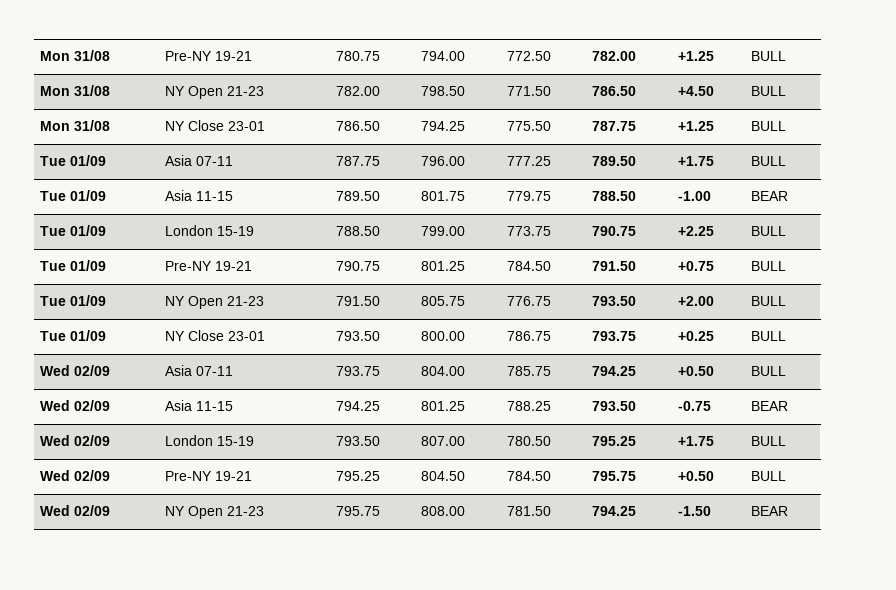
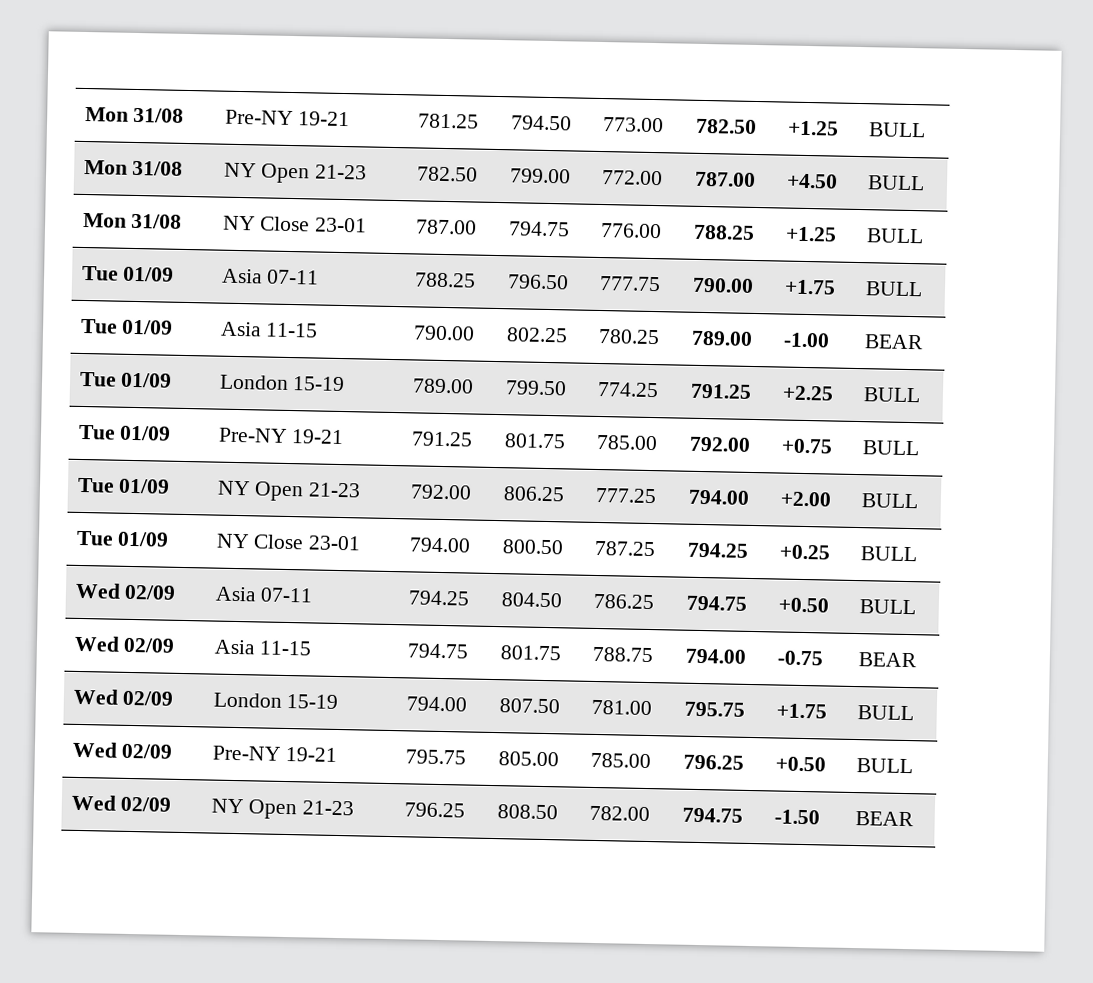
- Mon 31/08 | Pre-NY 19-21 | 780.75 | 794.00 | 772.50 | 782.00 | +1.25 | BULL
+ Mon 31/08 | Pre-NY 19-21 | 781.25 | 794.50 | 773.00 | 782.50 | +1.25 | BULL
- Mon 31/08 | NY Open 21-23 | 782.00 | 798.50 | 771.50 | 786.50 | +4.50 | BULL
+ Mon 31/08 | NY Open 21-23 | 782.50 | 799.00 | 772.00 | 787.00 | +4.50 | BULL
- Mon 31/08 | NY Close 23-01 | 786.50 | 794.25 | 775.50 | 787.75 | +1.25 | BULL
+ Mon 31/08 | NY Close 23-01 | 787.00 | 794.75 | 776.00 | 788.25 | +1.25 | BULL
- Tue 01/09 | Asia 07-11 | 787.75 | 796.00 | 777.25 | 789.50 | +1.75 | BULL
+ Tue 01/09 | Asia 07-11 | 788.25 | 796.50 | 777.75 | 790.00 | +1.75 | BULL
- Tue 01/09 | Asia 11-15 | 789.50 | 801.75 | 779.75 | 788.50 | -1.00 | BEAR
+ Tue 01/09 | Asia 11-15 | 790.00 | 802.25 | 780.25 | 789.00 | -1.00 | BEAR
- Tue 01/09 | London 15-19 | 788.50 | 799.00 | 773.75 | 790.75 | +2.25 | BULL
+ Tue 01/09 | London 15-19 | 789.00 | 799.50 | 774.25 | 791.25 | +2.25 | BULL
- Tue 01/09 | Pre-NY 19-21 | 790.75 | 801.25 | 784.50 | 791.50 | +0.75 | BULL
+ Tue 01/09 | Pre-NY 19-21 | 791.25 | 801.75 | 785.00 | 792.00 | +0.75 | BULL
- Tue 01/09 | NY Open 21-23 | 791.50 | 805.75 | 776.75 | 793.50 | +2.00 | BULL
+ Tue 01/09 | NY Open 21-23 | 792.00 | 806.25 | 777.25 | 794.00 | +2.00 | BULL
- Tue 01/09 | NY Close 23-01 | 793.50 | 800.00 | 786.75 | 793.75 | +0.25 | BULL
+ Tue 01/09 | NY Close 23-01 | 794.00 | 800.50 | 787.25 | 794.25 | +0.25 | BULL
- Wed 02/09 | Asia 07-11 | 793.75 | 804.00 | 785.75 | 794.25 | +0.50 | BULL
+ Wed 02/09 | Asia 07-11 | 794.25 | 804.50 | 786.25 | 794.75 | +0.50 | BULL
- Wed 02/09 | Asia 11-15 | 794.25 | 801.25 | 788.25 | 793.50 | -0.75 | BEAR
+ Wed 02/09 | Asia 11-15 | 794.75 | 801.75 | 788.75 | 794.00 | -0.75 | BEAR
- Wed 02/09 | London 15-19 | 793.50 | 807.00 | 780.50 | 795.25 | +1.75 | BULL
+ Wed 02/09 | London 15-19 | 794.00 | 807.50 | 781.00 | 795.75 | +1.75 | BULL
- Wed 02/09 | Pre-NY 19-21 | 795.25 | 804.50 | 784.50 | 795.75 | +0.50 | BULL
+ Wed 02/09 | Pre-NY 19-21 | 795.75 | 805.00 | 785.00 | 796.25 | +0.50 | BULL
- Wed 02/09 | NY Open 21-23 | 795.75 | 808.00 | 781.50 | 794.25 | -1.50 | BEAR
+ Wed 02/09 | NY Open 21-23 | 796.25 | 808.50 | 782.00 | 794.75 | -1.50 | BEAR

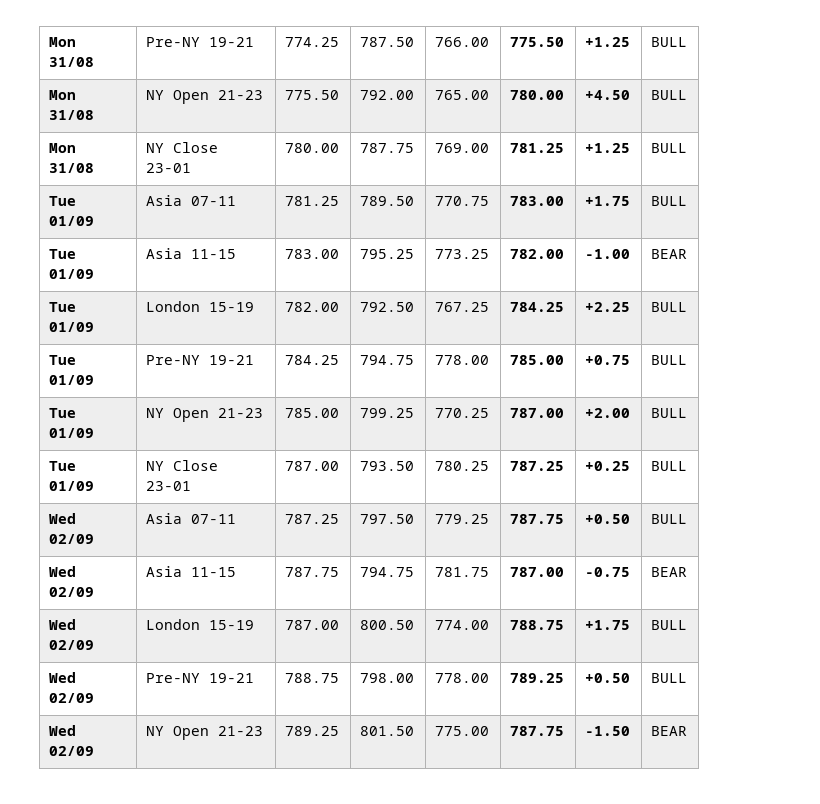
- Mon 31/08 | Pre-NY 19-21 | 781.25 | 794.50 | 773.00 | 782.50 | +1.25 | BULL
+ Mon 31/08 | Pre-NY 19-21 | 774.25 | 787.50 | 766.00 | 775.50 | +1.25 | BULL
- Mon 31/08 | NY Open 21-23 | 782.50 | 799.00 | 772.00 | 787.00 | +4.50 | BULL
+ Mon 31/08 | NY Open 21-23 | 775.50 | 792.00 | 765.00 | 780.00 | +4.50 | BULL
- Mon 31/08 | NY Close 23-01 | 787.00 | 794.75 | 776.00 | 788.25 | +1.25 | BULL
+ Mon 31/08 | NY Close 23-01 | 780.00 | 787.75 | 769.00 | 781.25 | +1.25 | BULL
- Tue 01/09 | Asia 07-11 | 788.25 | 796.50 | 777.75 | 790.00 | +1.75 | BULL
+ Tue 01/09 | Asia 07-11 | 781.25 | 789.50 | 770.75 | 783.00 | +1.75 | BULL
- Tue 01/09 | Asia 11-15 | 790.00 | 802.25 | 780.25 | 789.00 | -1.00 | BEAR
+ Tue 01/09 | Asia 11-15 | 783.00 | 795.25 | 773.25 | 782.00 | -1.00 | BEAR
- Tue 01/09 | London 15-19 | 789.00 | 799.50 | 774.25 | 791.25 | +2.25 | BULL
+ Tue 01/09 | London 15-19 | 782.00 | 792.50 | 767.25 | 784.25 | +2.25 | BULL
- Tue 01/09 | Pre-NY 19-21 | 791.25 | 801.75 | 785.00 | 792.00 | +0.75 | BULL
+ Tue 01/09 | Pre-NY 19-21 | 784.25 | 794.75 | 778.00 | 785.00 | +0.75 | BULL
- Tue 01/09 | NY Open 21-23 | 792.00 | 806.25 | 777.25 | 794.00 | +2.00 | BULL
+ Tue 01/09 | NY Open 21-23 | 785.00 | 799.25 | 770.25 | 787.00 | +2.00 | BULL
- Tue 01/09 | NY Close 23-01 | 794.00 | 800.50 | 787.25 | 794.25 | +0.25 | BULL
+ Tue 01/09 | NY Close 23-01 | 787.00 | 793.50 | 780.25 | 787.25 | +0.25 | BULL
- Wed 02/09 | Asia 07-11 | 794.25 | 804.50 | 786.25 | 794.75 | +0.50 | BULL
+ Wed 02/09 | Asia 07-11 | 787.25 | 797.50 | 779.25 | 787.75 | +0.50 | BULL
- Wed 02/09 | Asia 11-15 | 794.75 | 801.75 | 788.75 | 794.00 | -0.75 | BEAR
+ Wed 02/09 | Asia 11-15 | 787.75 | 794.75 | 781.75 | 787.00 | -0.75 | BEAR
- Wed 02/09 | London 15-19 | 794.00 | 807.50 | 781.00 | 795.75 | +1.75 | BULL
+ Wed 02/09 | London 15-19 | 787.00 | 800.50 | 774.00 | 788.75 | +1.75 | BULL
- Wed 02/09 | Pre-NY 19-21 | 795.75 | 805.00 | 785.00 | 796.25 | +0.50 | BULL
+ Wed 02/09 | Pre-NY 19-21 | 788.75 | 798.00 | 778.00 | 789.25 | +0.50 | BULL
- Wed 02/09 | NY Open 21-23 | 796.25 | 808.50 | 782.00 | 794.75 | -1.50 | BEAR
+ Wed 02/09 | NY Open 21-23 | 789.25 | 801.50 | 775.00 | 787.75 | -1.50 | BEAR

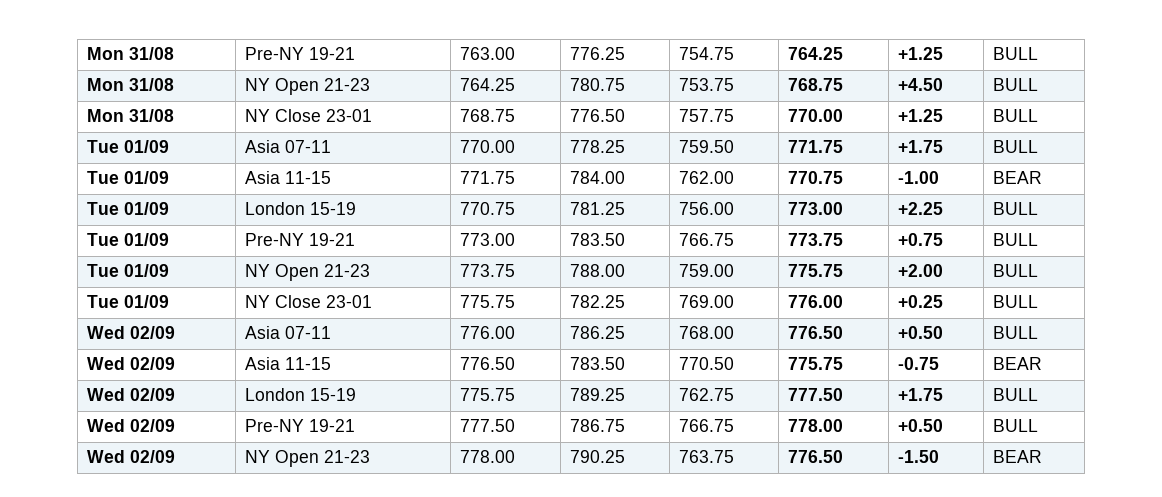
- Mon 31/08 | Pre-NY 19-21 | 774.25 | 787.50 | 766.00 | 775.50 | +1.25 | BULL
+ Mon 31/08 | Pre-NY 19-21 | 763.00 | 776.25 | 754.75 | 764.25 | +1.25 | BULL
- Mon 31/08 | NY Open 21-23 | 775.50 | 792.00 | 765.00 | 780.00 | +4.50 | BULL
+ Mon 31/08 | NY Open 21-23 | 764.25 | 780.75 | 753.75 | 768.75 | +4.50 | BULL
- Mon 31/08 | NY Close 23-01 | 780.00 | 787.75 | 769.00 | 781.25 | +1.25 | BULL
+ Mon 31/08 | NY Close 23-01 | 768.75 | 776.50 | 757.75 | 770.00 | +1.25 | BULL
- Tue 01/09 | Asia 07-11 | 781.25 | 789.50 | 770.75 | 783.00 | +1.75 | BULL
+ Tue 01/09 | Asia 07-11 | 770.00 | 778.25 | 759.50 | 771.75 | +1.75 | BULL
- Tue 01/09 | Asia 11-15 | 783.00 | 795.25 | 773.25 | 782.00 | -1.00 | BEAR
+ Tue 01/09 | Asia 11-15 | 771.75 | 784.00 | 762.00 | 770.75 | -1.00 | BEAR
- Tue 01/09 | London 15-19 | 782.00 | 792.50 | 767.25 | 784.25 | +2.25 | BULL
+ Tue 01/09 | London 15-19 | 770.75 | 781.25 | 756.00 | 773.00 | +2.25 | BULL
- Tue 01/09 | Pre-NY 19-21 | 784.25 | 794.75 | 778.00 | 785.00 | +0.75 | BULL
+ Tue 01/09 | Pre-NY 19-21 | 773.00 | 783.50 | 766.75 | 773.75 | +0.75 | BULL
- Tue 01/09 | NY Open 21-23 | 785.00 | 799.25 | 770.25 | 787.00 | +2.00 | BULL
+ Tue 01/09 | NY Open 21-23 | 773.75 | 788.00 | 759.00 | 775.75 | +2.00 | BULL
- Tue 01/09 | NY Close 23-01 | 787.00 | 793.50 | 780.25 | 787.25 | +0.25 | BULL
+ Tue 01/09 | NY Close 23-01 | 775.75 | 782.25 | 769.00 | 776.00 | +0.25 | BULL
- Wed 02/09 | Asia 07-11 | 787.25 | 797.50 | 779.25 | 787.75 | +0.50 | BULL
+ Wed 02/09 | Asia 07-11 | 776.00 | 786.25 | 768.00 | 776.50 | +0.50 | BULL
- Wed 02/09 | Asia 11-15 | 787.75 | 794.75 | 781.75 | 787.00 | -0.75 | BEAR
+ Wed 02/09 | Asia 11-15 | 776.50 | 783.50 | 770.50 | 775.75 | -0.75 | BEAR
- Wed 02/09 | London 15-19 | 787.00 | 800.50 | 774.00 | 788.75 | +1.75 | BULL
+ Wed 02/09 | London 15-19 | 775.75 | 789.25 | 762.75 | 777.50 | +1.75 | BULL
- Wed 02/09 | Pre-NY 19-21 | 788.75 | 798.00 | 778.00 | 789.25 | +0.50 | BULL
+ Wed 02/09 | Pre-NY 19-21 | 777.50 | 786.75 | 766.75 | 778.00 | +0.50 | BULL
- Wed 02/09 | NY Open 21-23 | 789.25 | 801.50 | 775.00 | 787.75 | -1.50 | BEAR
+ Wed 02/09 | NY Open 21-23 | 778.00 | 790.25 | 763.75 | 776.50 | -1.50 | BEAR

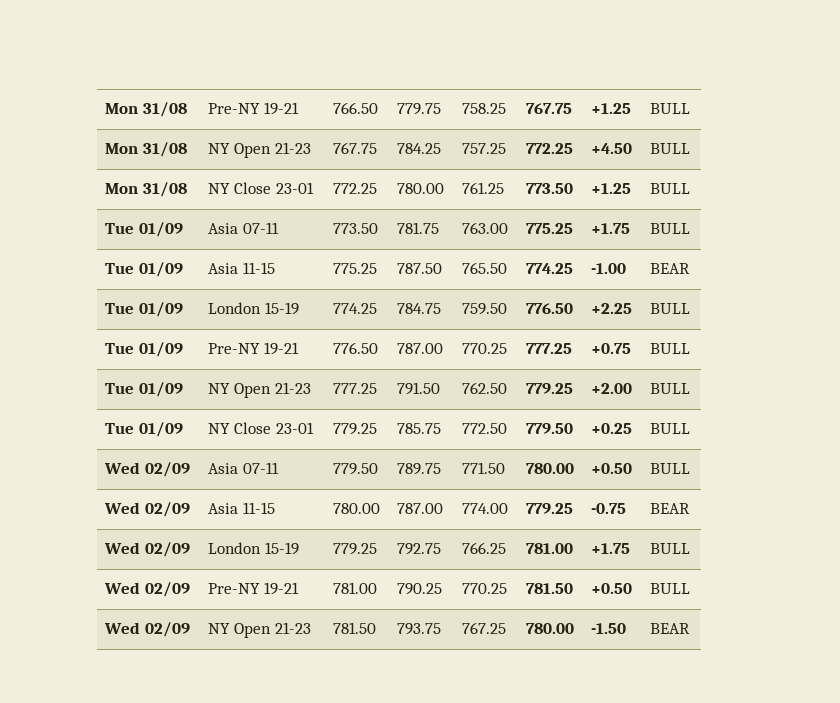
- Mon 31/08 | Pre-NY 19-21 | 763.00 | 776.25 | 754.75 | 764.25 | +1.25 | BULL
+ Mon 31/08 | Pre-NY 19-21 | 766.50 | 779.75 | 758.25 | 767.75 | +1.25 | BULL
- Mon 31/08 | NY Open 21-23 | 764.25 | 780.75 | 753.75 | 768.75 | +4.50 | BULL
+ Mon 31/08 | NY Open 21-23 | 767.75 | 784.25 | 757.25 | 772.25 | +4.50 | BULL
- Mon 31/08 | NY Close 23-01 | 768.75 | 776.50 | 757.75 | 770.00 | +1.25 | BULL
+ Mon 31/08 | NY Close 23-01 | 772.25 | 780.00 | 761.25 | 773.50 | +1.25 | BULL
- Tue 01/09 | Asia 07-11 | 770.00 | 778.25 | 759.50 | 771.75 | +1.75 | BULL
+ Tue 01/09 | Asia 07-11 | 773.50 | 781.75 | 763.00 | 775.25 | +1.75 | BULL
- Tue 01/09 | Asia 11-15 | 771.75 | 784.00 | 762.00 | 770.75 | -1.00 | BEAR
+ Tue 01/09 | Asia 11-15 | 775.25 | 787.50 | 765.50 | 774.25 | -1.00 | BEAR
- Tue 01/09 | London 15-19 | 770.75 | 781.25 | 756.00 | 773.00 | +2.25 | BULL
+ Tue 01/09 | London 15-19 | 774.25 | 784.75 | 759.50 | 776.50 | +2.25 | BULL
- Tue 01/09 | Pre-NY 19-21 | 773.00 | 783.50 | 766.75 | 773.75 | +0.75 | BULL
+ Tue 01/09 | Pre-NY 19-21 | 776.50 | 787.00 | 770.25 | 777.25 | +0.75 | BULL
- Tue 01/09 | NY Open 21-23 | 773.75 | 788.00 | 759.00 | 775.75 | +2.00 | BULL
+ Tue 01/09 | NY Open 21-23 | 777.25 | 791.50 | 762.50 | 779.25 | +2.00 | BULL
- Tue 01/09 | NY Close 23-01 | 775.75 | 782.25 | 769.00 | 776.00 | +0.25 | BULL
+ Tue 01/09 | NY Close 23-01 | 779.25 | 785.75 | 772.50 | 779.50 | +0.25 | BULL
- Wed 02/09 | Asia 07-11 | 776.00 | 786.25 | 768.00 | 776.50 | +0.50 | BULL
+ Wed 02/09 | Asia 07-11 | 779.50 | 789.75 | 771.50 | 780.00 | +0.50 | BULL
- Wed 02/09 | Asia 11-15 | 776.50 | 783.50 | 770.50 | 775.75 | -0.75 | BEAR
+ Wed 02/09 | Asia 11-15 | 780.00 | 787.00 | 774.00 | 779.25 | -0.75 | BEAR
- Wed 02/09 | London 15-19 | 775.75 | 789.25 | 762.75 | 777.50 | +1.75 | BULL
+ Wed 02/09 | London 15-19 | 779.25 | 792.75 | 766.25 | 781.00 | +1.75 | BULL
- Wed 02/09 | Pre-NY 19-21 | 777.50 | 786.75 | 766.75 | 778.00 | +0.50 | BULL
+ Wed 02/09 | Pre-NY 19-21 | 781.00 | 790.25 | 770.25 | 781.50 | +0.50 | BULL
- Wed 02/09 | NY Open 21-23 | 778.00 | 790.25 | 763.75 | 776.50 | -1.50 | BEAR
+ Wed 02/09 | NY Open 21-23 | 781.50 | 793.75 | 767.25 | 780.00 | -1.50 | BEAR

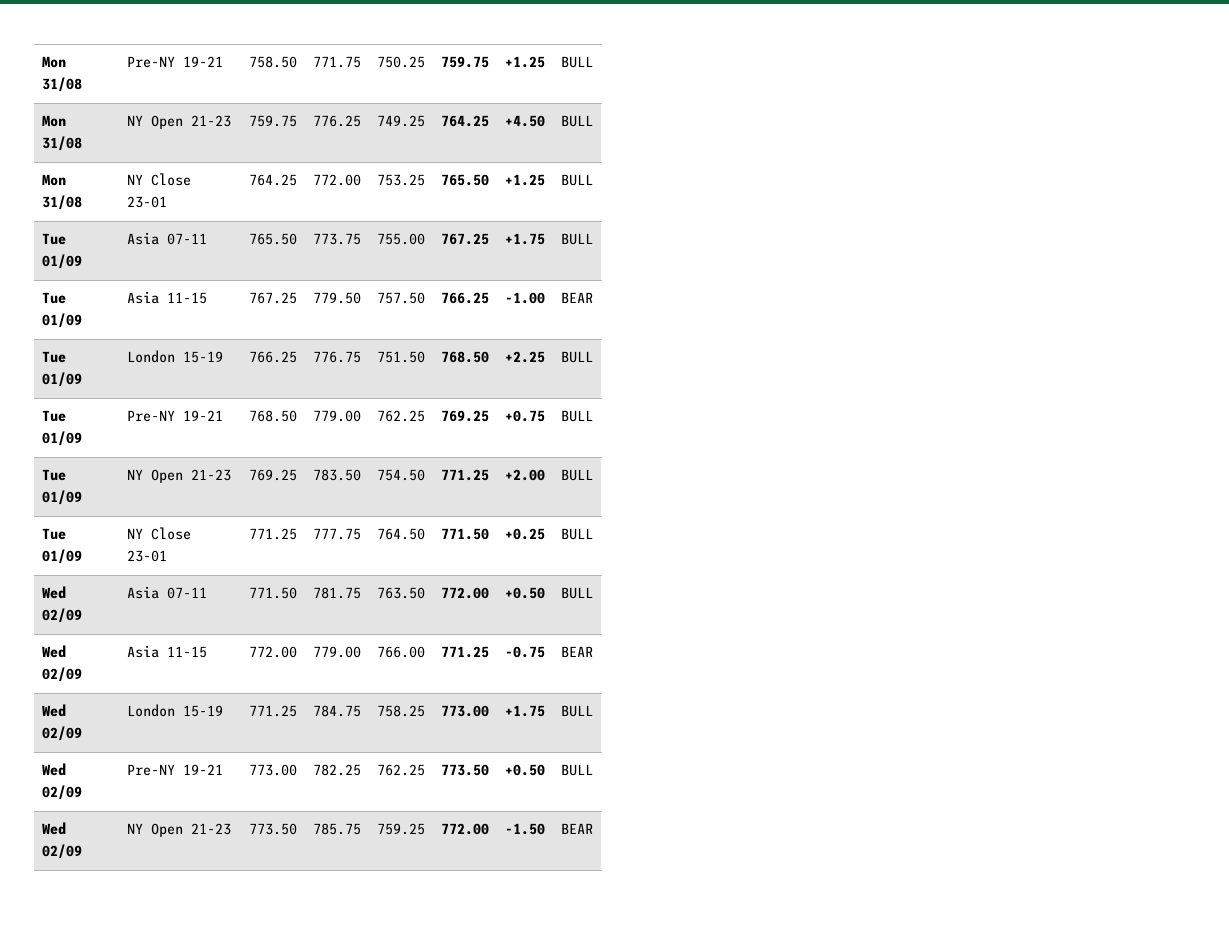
- Mon 31/08 | Pre-NY 19-21 | 766.50 | 779.75 | 758.25 | 767.75 | +1.25 | BULL
+ Mon 31/08 | Pre-NY 19-21 | 758.50 | 771.75 | 750.25 | 759.75 | +1.25 | BULL
- Mon 31/08 | NY Open 21-23 | 767.75 | 784.25 | 757.25 | 772.25 | +4.50 | BULL
+ Mon 31/08 | NY Open 21-23 | 759.75 | 776.25 | 749.25 | 764.25 | +4.50 | BULL
- Mon 31/08 | NY Close 23-01 | 772.25 | 780.00 | 761.25 | 773.50 | +1.25 | BULL
+ Mon 31/08 | NY Close 23-01 | 764.25 | 772.00 | 753.25 | 765.50 | +1.25 | BULL
- Tue 01/09 | Asia 07-11 | 773.50 | 781.75 | 763.00 | 775.25 | +1.75 | BULL
+ Tue 01/09 | Asia 07-11 | 765.50 | 773.75 | 755.00 | 767.25 | +1.75 | BULL
- Tue 01/09 | Asia 11-15 | 775.25 | 787.50 | 765.50 | 774.25 | -1.00 | BEAR
+ Tue 01/09 | Asia 11-15 | 767.25 | 779.50 | 757.50 | 766.25 | -1.00 | BEAR
- Tue 01/09 | London 15-19 | 774.25 | 784.75 | 759.50 | 776.50 | +2.25 | BULL
+ Tue 01/09 | London 15-19 | 766.25 | 776.75 | 751.50 | 768.50 | +2.25 | BULL
- Tue 01/09 | Pre-NY 19-21 | 776.50 | 787.00 | 770.25 | 777.25 | +0.75 | BULL
+ Tue 01/09 | Pre-NY 19-21 | 768.50 | 779.00 | 762.25 | 769.25 | +0.75 | BULL
- Tue 01/09 | NY Open 21-23 | 777.25 | 791.50 | 762.50 | 779.25 | +2.00 | BULL
+ Tue 01/09 | NY Open 21-23 | 769.25 | 783.50 | 754.50 | 771.25 | +2.00 | BULL
- Tue 01/09 | NY Close 23-01 | 779.25 | 785.75 | 772.50 | 779.50 | +0.25 | BULL
+ Tue 01/09 | NY Close 23-01 | 771.25 | 777.75 | 764.50 | 771.50 | +0.25 | BULL
- Wed 02/09 | Asia 07-11 | 779.50 | 789.75 | 771.50 | 780.00 | +0.50 | BULL
+ Wed 02/09 | Asia 07-11 | 771.50 | 781.75 | 763.50 | 772.00 | +0.50 | BULL
- Wed 02/09 | Asia 11-15 | 780.00 | 787.00 | 774.00 | 779.25 | -0.75 | BEAR
+ Wed 02/09 | Asia 11-15 | 772.00 | 779.00 | 766.00 | 771.25 | -0.75 | BEAR
- Wed 02/09 | London 15-19 | 779.25 | 792.75 | 766.25 | 781.00 | +1.75 | BULL
+ Wed 02/09 | London 15-19 | 771.25 | 784.75 | 758.25 | 773.00 | +1.75 | BULL
- Wed 02/09 | Pre-NY 19-21 | 781.00 | 790.25 | 770.25 | 781.50 | +0.50 | BULL
+ Wed 02/09 | Pre-NY 19-21 | 773.00 | 782.25 | 762.25 | 773.50 | +0.50 | BULL
- Wed 02/09 | NY Open 21-23 | 781.50 | 793.75 | 767.25 | 780.00 | -1.50 | BEAR
+ Wed 02/09 | NY Open 21-23 | 773.50 | 785.75 | 759.25 | 772.00 | -1.50 | BEAR

